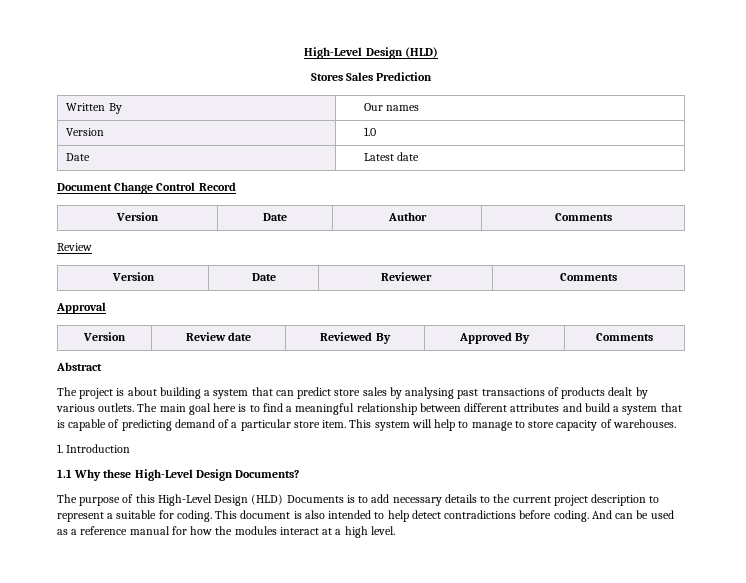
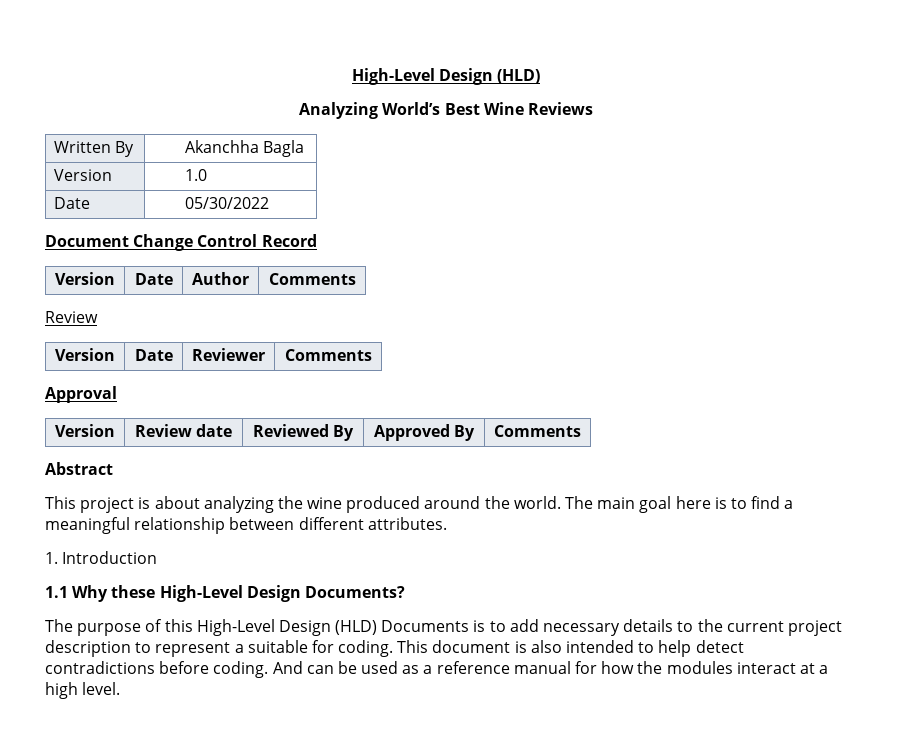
- Stores Sales Prediction
+ Analyzing World’s Best Wine Reviews
- Written By | Our names
+ Written By | Akanchha Bagla
- Date | Latest date
+ Date | 05/30/2022
- The project is about building a system that can predict store sales by analysing past transactions of products dealt by various outlets.
+ This project is about analyzing the wine produced around the world.
- The main goal here is to find a meaningful relationship between different attributes and build a system that is capable of predicting demand of a particular store item. This system will help to manage to store capacity of warehouses.
+ The main goal here is to find a meaningful relationship between different attributes.

